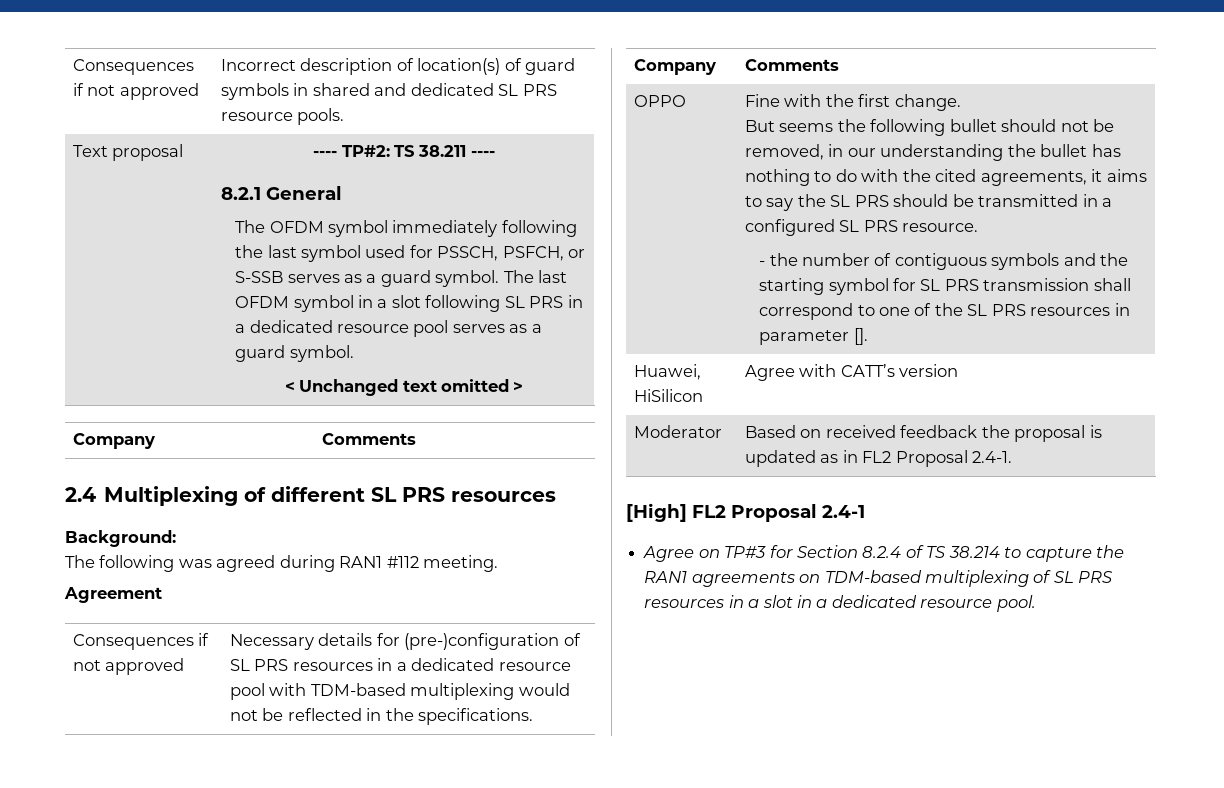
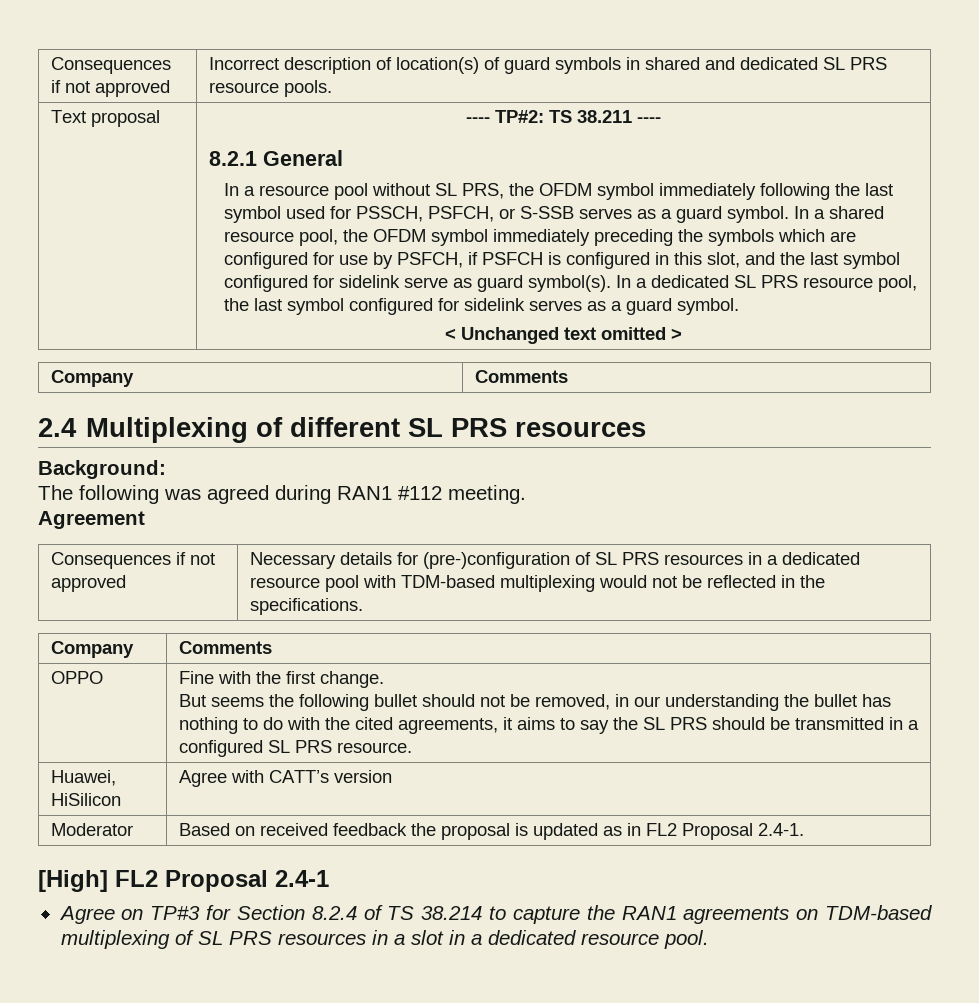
- The OFDM symbol immediately following the last symbol used for PSSCH, PSFCH, or S-SSB serves as a guard symbol.
+ In a resource pool without SL PRS, the OFDM symbol immediately following the last symbol used for PSSCH, PSFCH, or S-SSB serves as a guard symbol.
- The last OFDM symbol in a slot following SL PRS in a dedicated resource pool serves as a guard symbol.
+ In a shared resource pool, the OFDM symbol immediately preceding the symbols which are configured for use by PSFCH, if PSFCH is configured in this slot, and the last symbol configured for sidelink serve as guard symbol(s). In a dedicated SL PRS resource pool, the last symbol configured for sidelink serves as a guard symbol.
- - the number of contiguous symbols and the starting symbol for SL PRS transmission shall correspond to one of the SL PRS resources in parameter [].

